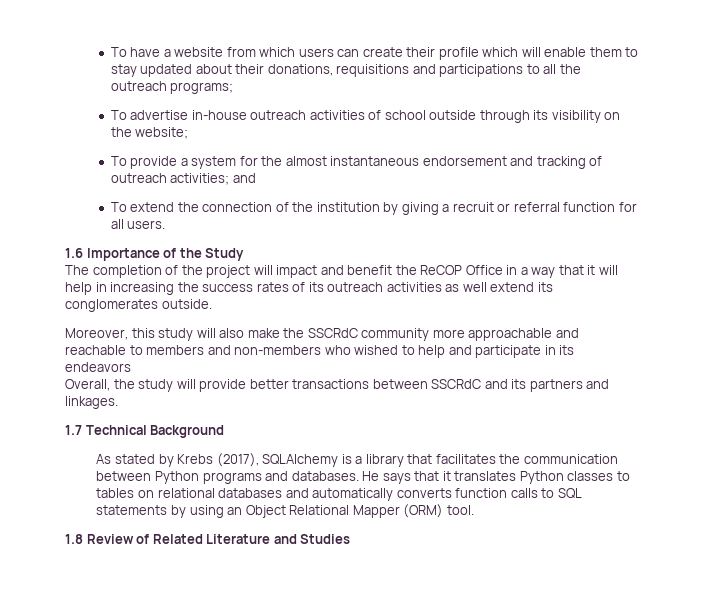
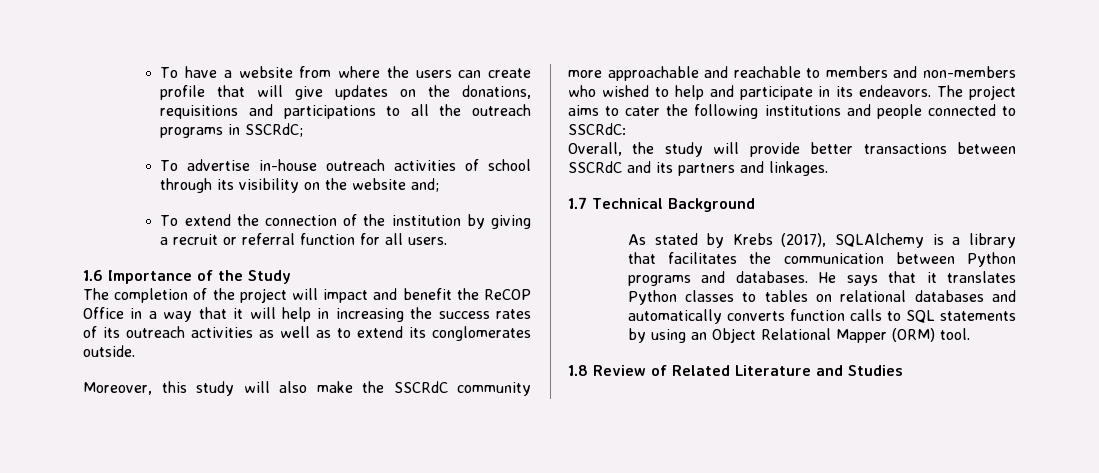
- To have a website from which users can create their profile which will enable them to stay updated about their donations, requisitions and participations to all the outreach programs;
+ To have a website from where the users can create profile that will give updates on the donations, requisitions and participations to all the outreach programs in SSCRdC;
- To advertise in-house outreach activities of school outside through its visibility on the website;
- To provide a system for the almost instantaneous endorsement and tracking of outreach activities; and
+ To advertise in-house outreach activities of school through its visibility on the website and;
- The completion of the project will impact and benefit the ReCOP Office in a way that it will help in increasing the success rates of its outreach activities as well extend its conglomerates outside.
+ The completion of the project will impact and benefit the ReCOP Office in a way that it will help in increasing the success rates of its outreach activities as well as to extend its conglomerates outside.
- Moreover, this study will also make the SSCRdC community more approachable and reachable to members and non-members who wished to help and participate in its endeavors
+ Moreover, this study will also make the SSCRdC community more approachable and reachable to members and non-members who wished to help and participate in its endeavors. The project aims to cater the following institutions and people connected to SSCRdC:

